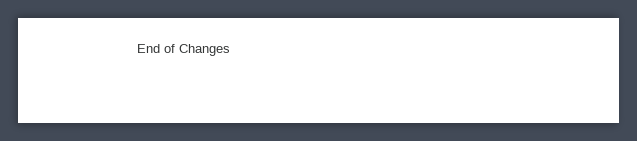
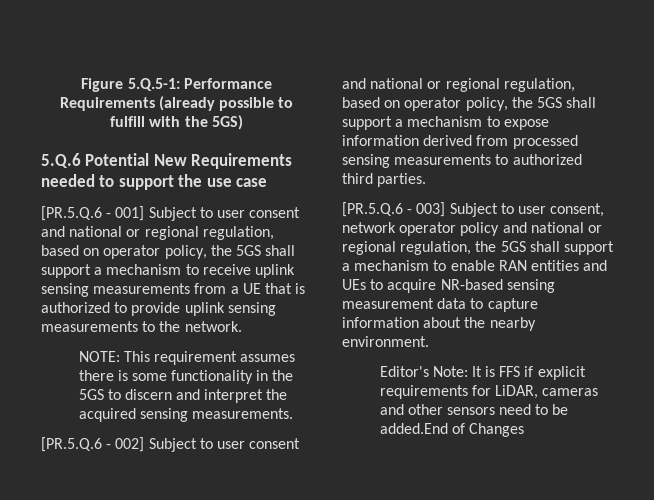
- End of Changes
+ Figure 5.Q.5-1: Performance Requirements (already possible to fulfill with the 5GS)
+ 5.Q.6 Potential New Requirements needed to support the use case
+ [PR.5.Q.6 - 001] Subject to user consent and national or regional regulation, based on operator policy, the 5GS shall support a mechanism to receive uplink sensing measurements from a UE that is authorized to provide uplink sensing measurements to the network.
+ NOTE: This requirement assumes there is some functionality in the 5GS to discern and interpret the acquired sensing measurements.
+ [PR.5.Q.6 - 002] Subject to user consent and national or regional regulation, based on operator policy, the 5GS shall support a mechanism to expose information derived from processed sensing measurements to authorized third parties.
+ [PR.5.Q.6 - 003] Subject to user consent, network operator policy and national or regional regulation, the 5GS shall support a mechanism to enable RAN entities and UEs to acquire NR-based sensing measurement data to capture information about the nearby environment.
+ Editor's Note: It is FFS if explicit requirements for LiDAR, cameras and other sensors need to be added.End of Changes

